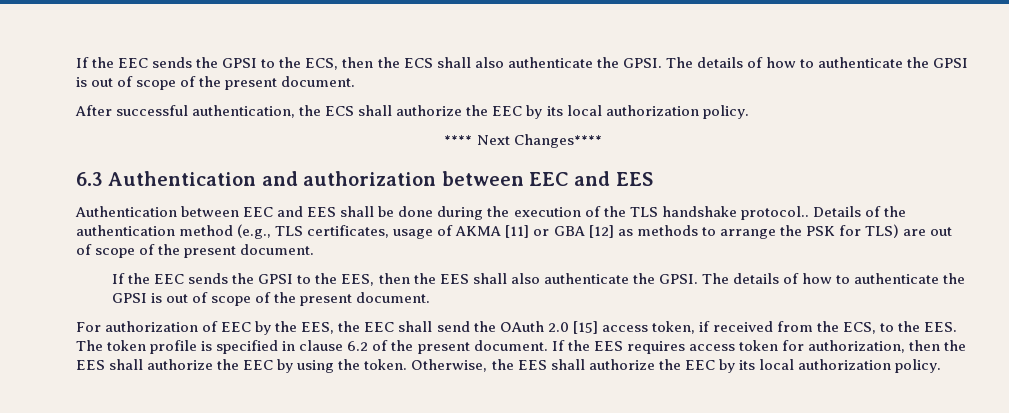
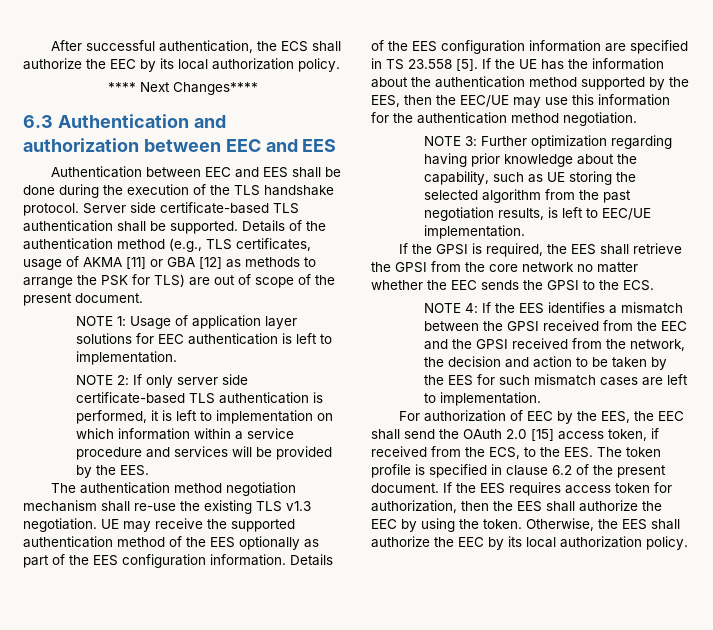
- If the EEC sends the GPSI to the ECS, then the ECS shall also authenticate the GPSI. The details of how to authenticate the GPSI is out of scope of the present document.
- Authentication between EEC and EES shall be done during the execution of the TLS handshake protocol..
+ Authentication between EEC and EES shall be done during the execution of the TLS handshake protocol. Server side certificate-based TLS authentication shall be supported.
- If the EEC sends the GPSI to the EES, then the EES shall also authenticate the GPSI. The details of how to authenticate the GPSI is out of scope of the present document.
+ NOTE 1: Usage of application layer solutions for EEC authentication is left to implementation.
+ NOTE 2: If only server side certificate-based TLS authentication is performed, it is left to implementation on which information within a service procedure and services will be provided by the EES.
+ The authentication method negotiation mechanism shall re-use the existing TLS v1.3 negotiation. UE may receive the supported authentication method of the EES optionally as part of the EES configuration information. Details of the EES configuration information are specified in TS 23.558 [5]. If the UE has the information about the authentication method supported by the EES, then the EEC/UE may use this information for the authentication method negotiation.
+ NOTE 3: Further optimization regarding having prior knowledge about the capability, such as UE storing the selected algorithm from the past negotiation results, is left to EEC/UE implementation.
+ If the GPSI is required, the EES shall retrieve the GPSI from the core network no matter whether the EEC sends the GPSI to the ECS.
+ NOTE 4: If the EES identifies a mismatch between the GPSI received from the EEC and the GPSI received from the network, the decision and action to be taken by the EES for such mismatch cases are left to implementation.

